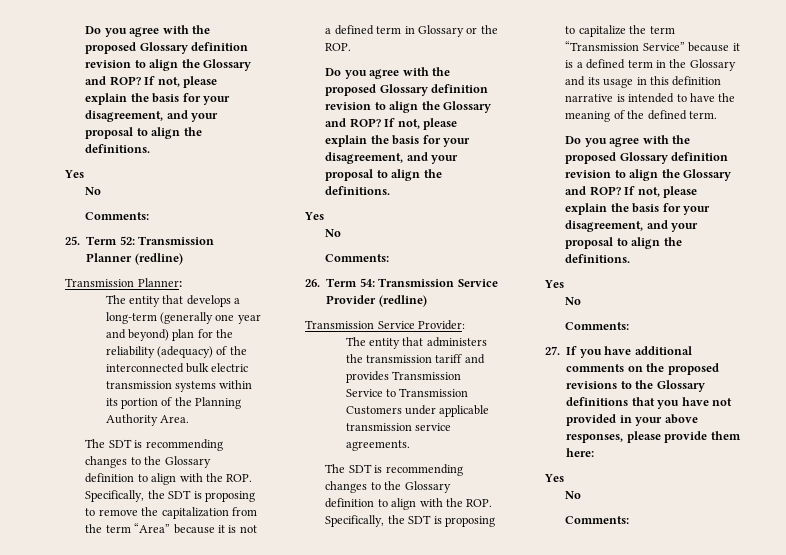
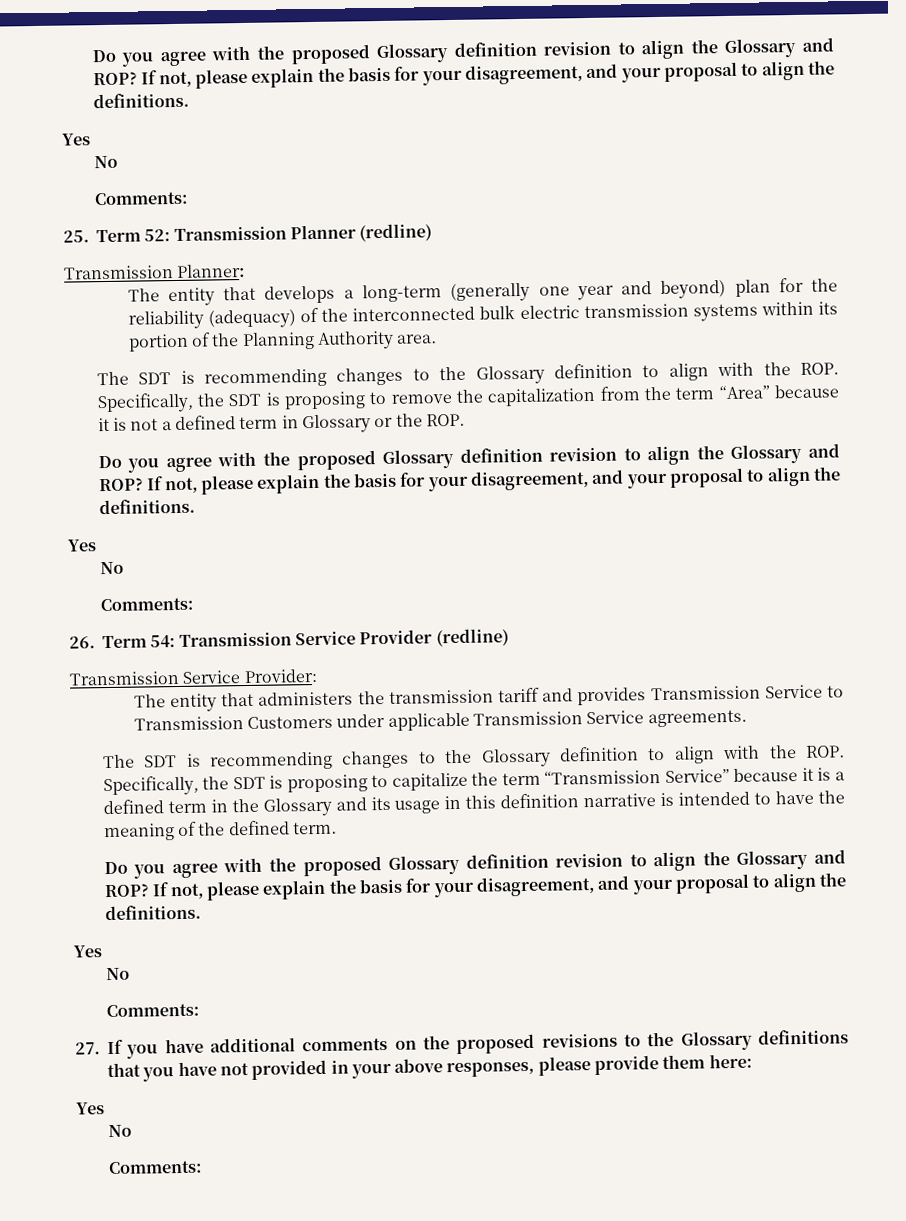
- The entity that develops a long-term (generally one year and beyond) plan for the reliability (adequacy) of the interconnected bulk electric transmission systems within its portion of the Planning Authority Area.
+ The entity that develops a long-term (generally one year and beyond) plan for the reliability (adequacy) of the interconnected bulk electric transmission systems within its portion of the Planning Authority area.
- The entity that administers the transmission tariff and provides Transmission Service to Transmission Customers under applicable transmission service agreements.
+ The entity that administers the transmission tariff and provides Transmission Service to Transmission Customers under applicable Transmission Service agreements.

